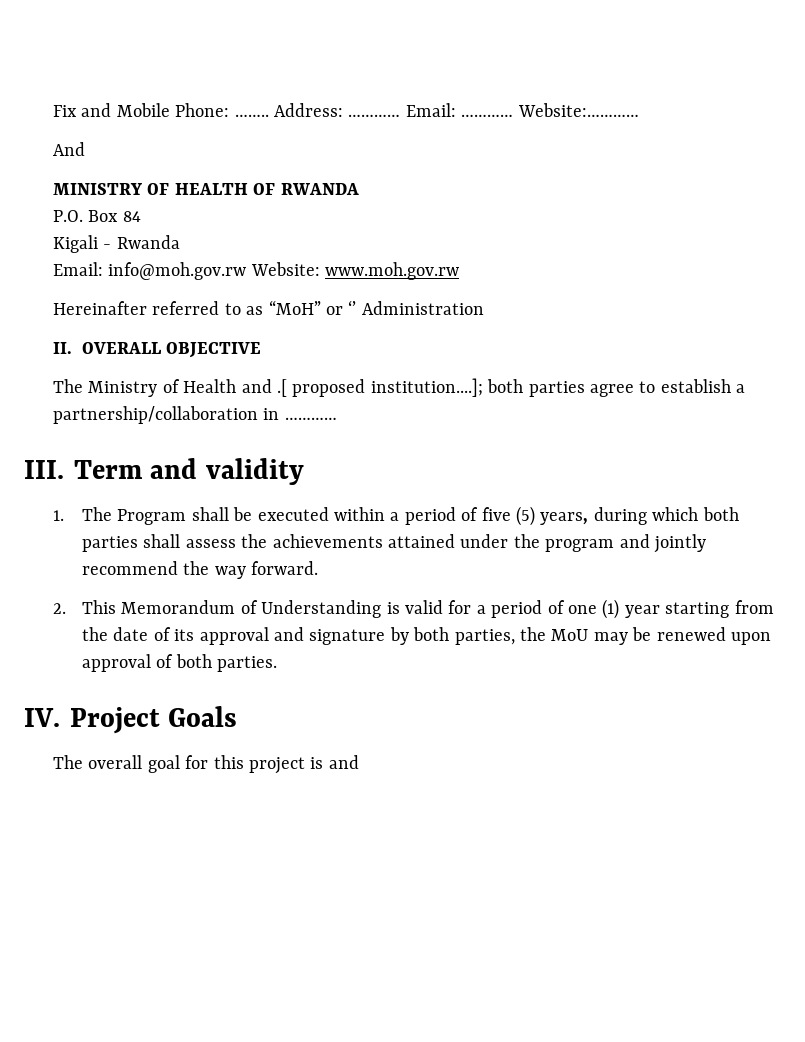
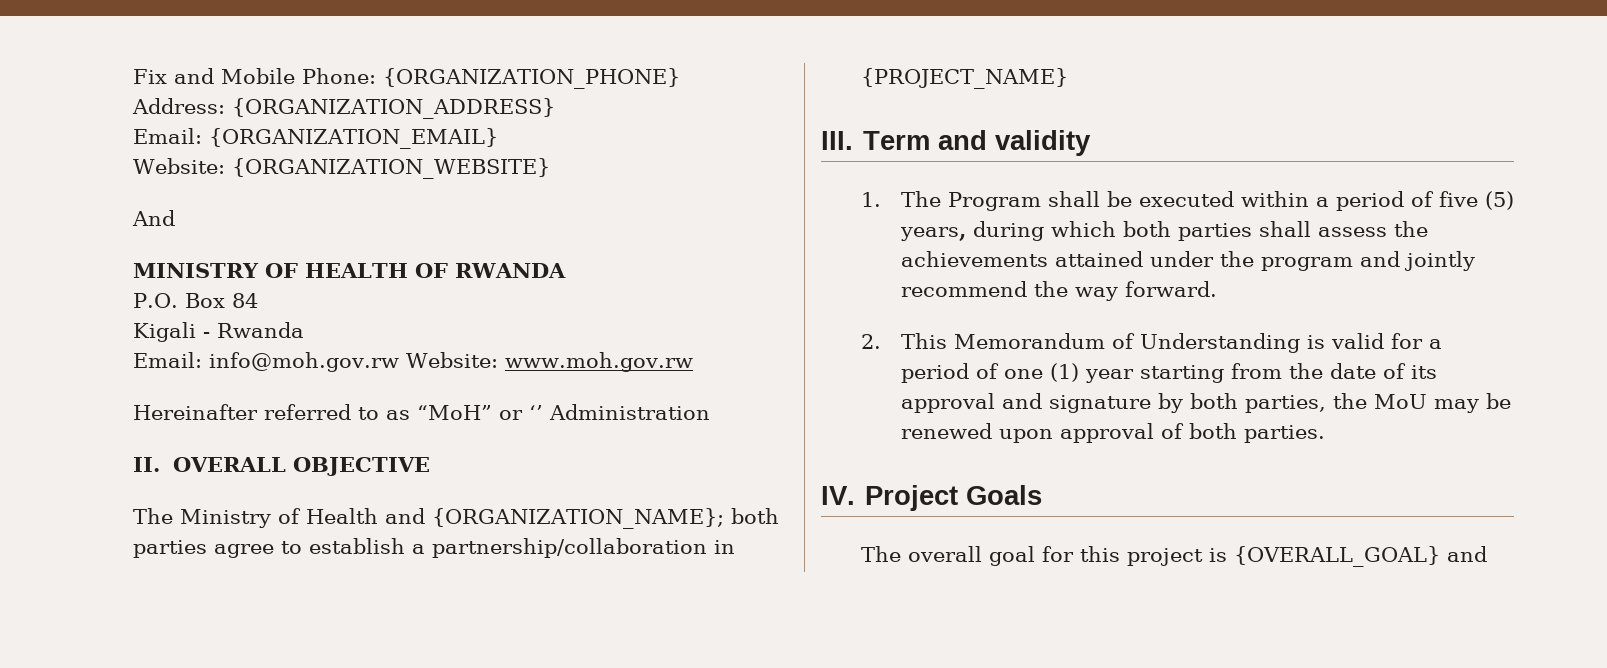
- Fix and Mobile Phone: …….. Address: ………… Email: ………… Website:…………
+ Fix and Mobile Phone: {ORGANIZATION_PHONE}
+ Address: {ORGANIZATION_ADDRESS}
+ Email: {ORGANIZATION_EMAIL}
+ Website: {ORGANIZATION_WEBSITE}
- The Ministry of Health and .[ proposed institution....]; both parties agree to establish a partnership/collaboration in …………
+ The Ministry of Health and {ORGANIZATION_NAME}; both parties agree to establish a partnership/collaboration in {PROJECT_NAME}
- The overall goal for this project is and
+ The overall goal for this project is {OVERALL_GOAL} and

